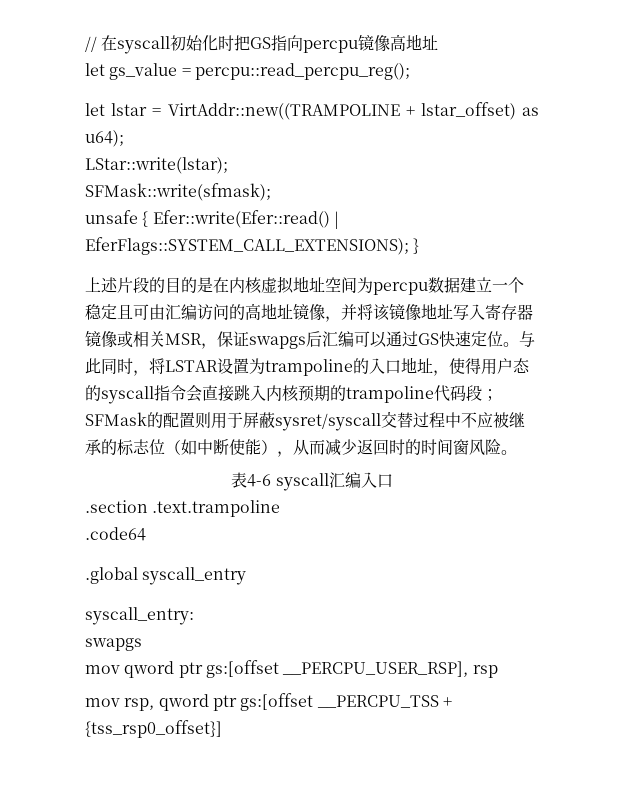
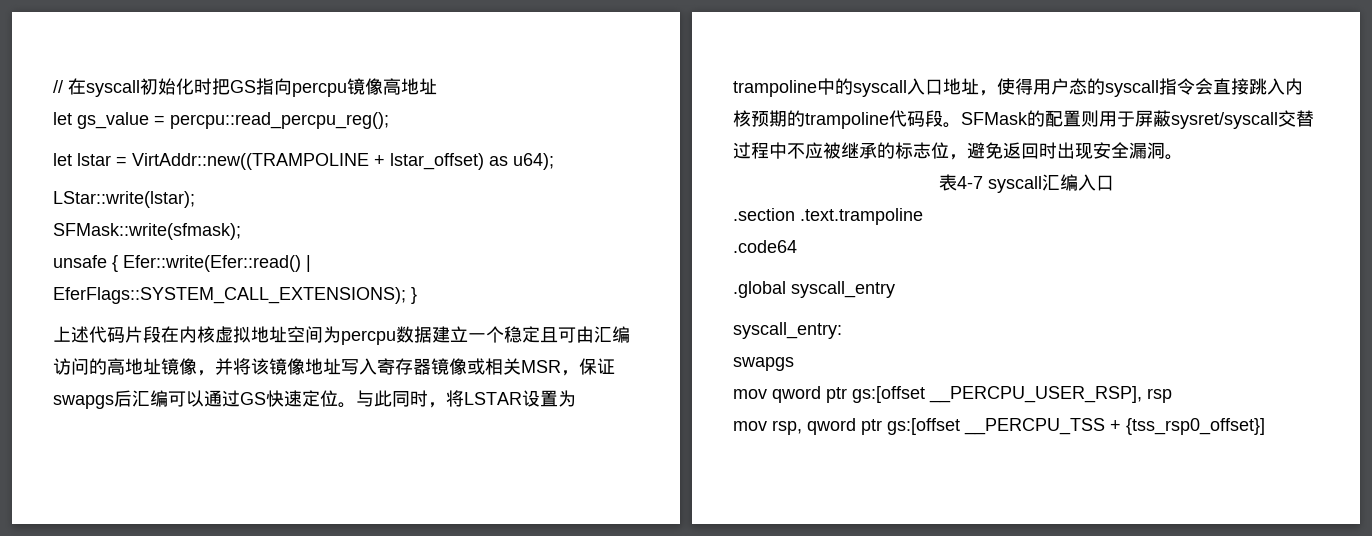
- 上述片段的目的是在内核虚拟地址空间为percpu数据建立一个稳定且可由汇编访问的高地址镜像，并将该镜像地址写入寄存器镜像或相关MSR，保证swapgs后汇编可以通过GS快速定位。
+ 上述代码片段在内核虚拟地址空间为percpu数据建立一个稳定且可由汇编访问的高地址镜像，并将该镜像地址写入寄存器镜像或相关MSR，保证swapgs后汇编可以通过GS快速定位。
- 与此同时，将LSTAR设置为trampoline的入口地址，使得用户态的syscall指令会直接跳入内核预期的trampoline代码段；SFMask的配置则用于屏蔽sysret/syscall交替过程中不应被继承的标志位（如中断使能），从而减少返回时的时间窗风险。
+ 与此同时，将LSTAR设置为trampoline中的syscall入口地址，使得用户态的syscall指令会直接跳入内核预期的trampoline代码段。SFMask的配置则用于屏蔽sysret/syscall交替过程中不应被继承的标志位，避免返回时出现安全漏洞。
- 表4-6 syscall汇编入口
+ 表4-7 syscall汇编入口

